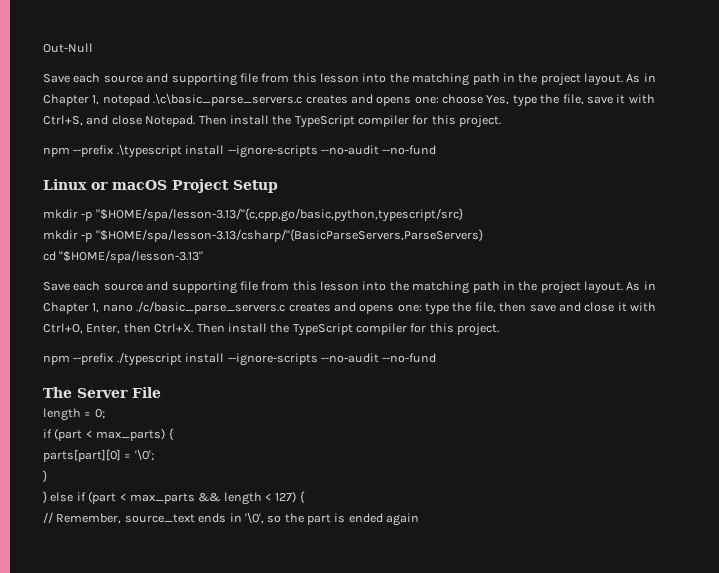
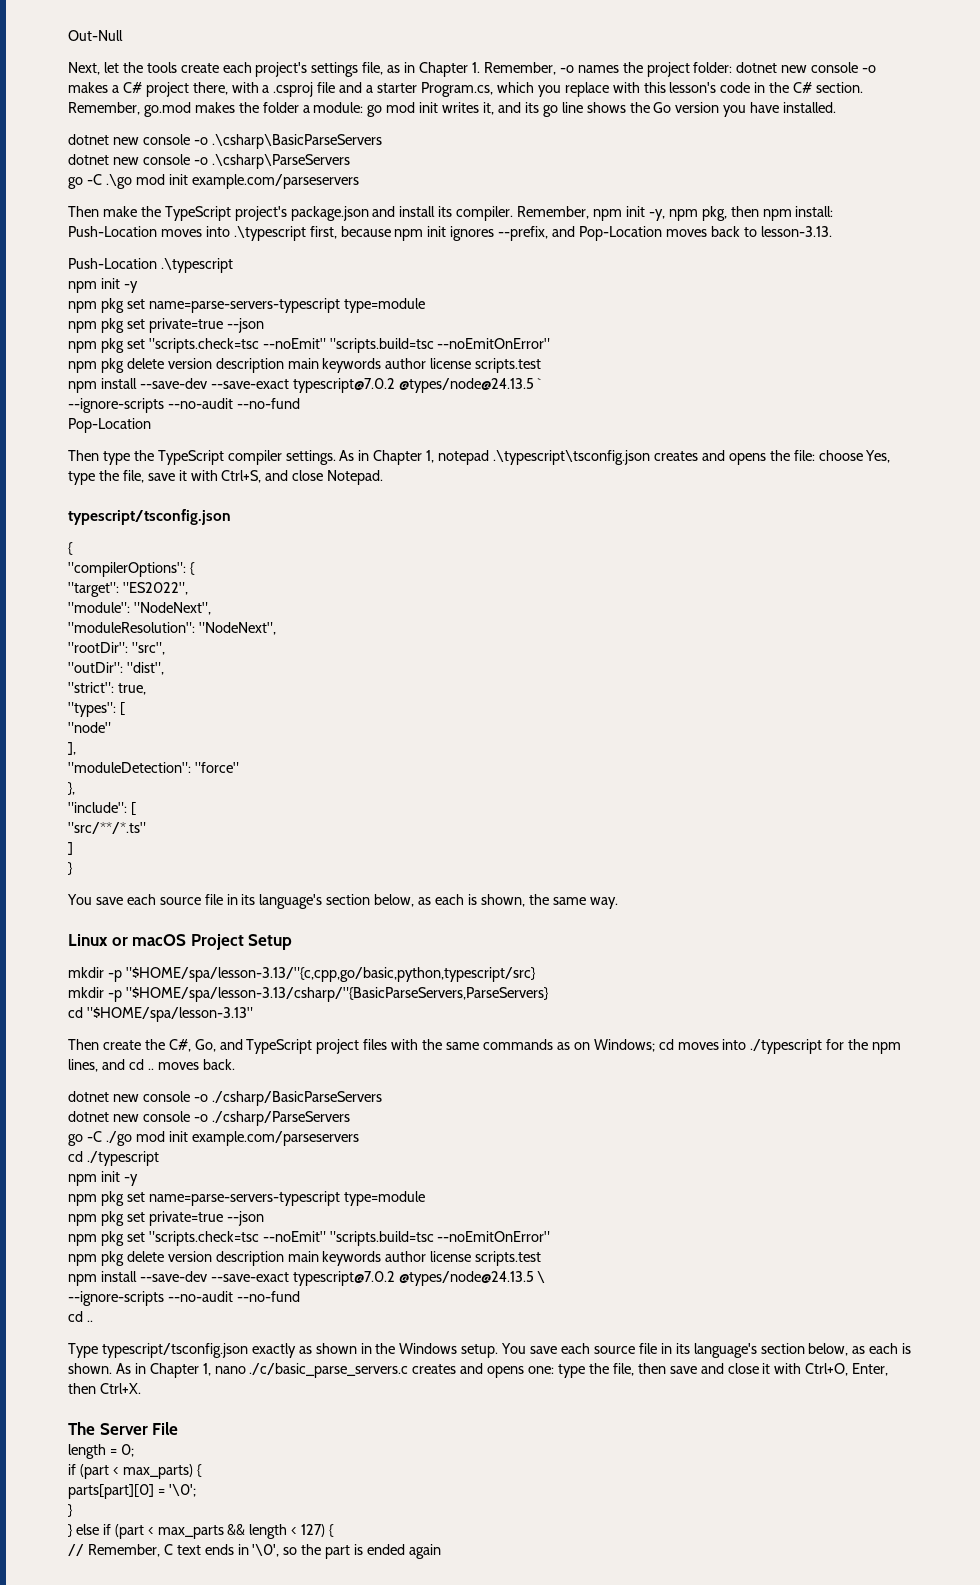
  Out-Null
- Save each source and supporting file from this lesson into the matching path in the project layout.
+ Next, let the tools create each project's settings file, as in Chapter 1. Remember, -o names the project folder: dotnet new console -o makes a C# project there, with a .csproj file and a starter Program.cs, which you replace with this lesson's code in the C# section. Remember, go.mod makes the folder a module: go mod init writes it, and its go line shows the Go version you have installed.
+ dotnet new console -o .\csharp\BasicParseServers
+ dotnet new console -o .\csharp\ParseServers
+ go -C .\go mod init example.com/parseservers
+ Then make the TypeScript project's package.json and install its compiler. Remember, npm init -y, npm pkg, then npm install: Push-Location moves into .\typescript first, because npm init ignores --prefix, and Pop-Location moves back to lesson-3.13.
+ Push-Location .\typescript
+ npm init -y
+ npm pkg set name=parse-servers-typescript type=module
+ npm pkg set private=true --json
+ npm pkg set "scripts.check=tsc --noEmit" "scripts.build=tsc --noEmitOnError"
+ npm pkg delete version description main keywords author license scripts.test
+ npm install --save-dev --save-exact typescript@7.0.2 @types/node@24.13.5 `
+ --ignore-scripts --no-audit --no-fund
+ Pop-Location
+ Then type the TypeScript compiler settings.
- As in Chapter 1, notepad .\c\basic_parse_servers.c creates and opens one: choose Yes, type the file, save it with Ctrl+S, and close Notepad. Then install the TypeScript compiler for this project.
- npm --prefix .\typescript install --ignore-scripts --no-audit --no-fund
+ As in Chapter 1, notepad .\typescript\tsconfig.json creates and opens the file: choose Yes, type the file, save it with Ctrl+S, and close Notepad.
+ typescript/tsconfig.json
+ {
+ "compilerOptions": {
+ "target": "ES2022",
+ "module": "NodeNext",
+ "moduleResolution": "NodeNext",
+ "rootDir": "src",
+ "outDir": "dist",
+ "strict": true,
+ "types": [
+ "node"
+ ],
+ "moduleDetection": "force"
+ },
+ "include": [
+ "src/**/*.ts"
+ ]
+ }
+ You save each source file in its language's section below, as each is shown, the same way.
  cd "$HOME/spa/lesson-3.13"
- Save each source and supporting file from this lesson into the matching path in the project layout.
+ Then create the C#, Go, and TypeScript project files with the same commands as on Windows; cd moves into ./typescript for the npm lines, and cd .. moves back.
+ dotnet new console -o ./csharp/BasicParseServers
+ dotnet new console -o ./csharp/ParseServers
+ go -C ./go mod init example.com/parseservers
+ cd ./typescript
+ npm init -y
+ npm pkg set name=parse-servers-typescript type=module
+ npm pkg set private=true --json
+ npm pkg set "scripts.check=tsc --noEmit" "scripts.build=tsc --noEmitOnError"
+ npm pkg delete version description main keywords author license scripts.test
+ npm install --save-dev --save-exact typescript@7.0.2 @types/node@24.13.5 \
+ --ignore-scripts --no-audit --no-fund
+ cd ..
+ Type typescript/tsconfig.json exactly as shown in the Windows setup. You save each source file in its language's section below, as each is shown.
- As in Chapter 1, nano ./c/basic_parse_servers.c creates and opens one: type the file, then save and close it with Ctrl+O, Enter, then Ctrl+X. Then install the TypeScript compiler for this project.
- npm --prefix ./typescript install --ignore-scripts --no-audit --no-fund
+ As in Chapter 1, nano ./c/basic_parse_servers.c creates and opens one: type the file, then save and close it with Ctrl+O, Enter, then Ctrl+X.
- // Remember, source_text ends in '\0', so the part is ended again
+ // Remember, C text ends in '\0', so the part is ended again

